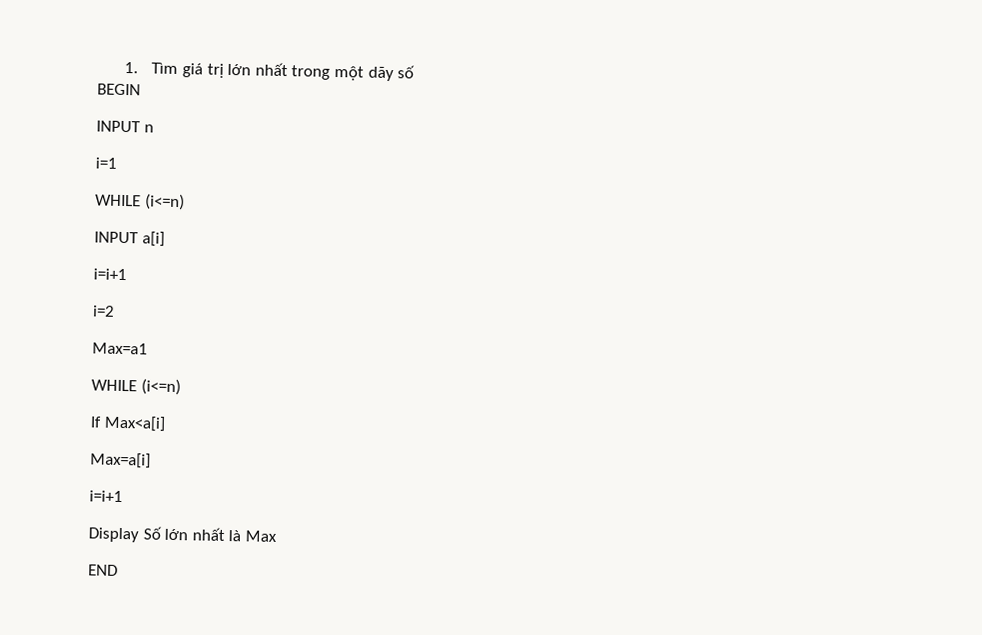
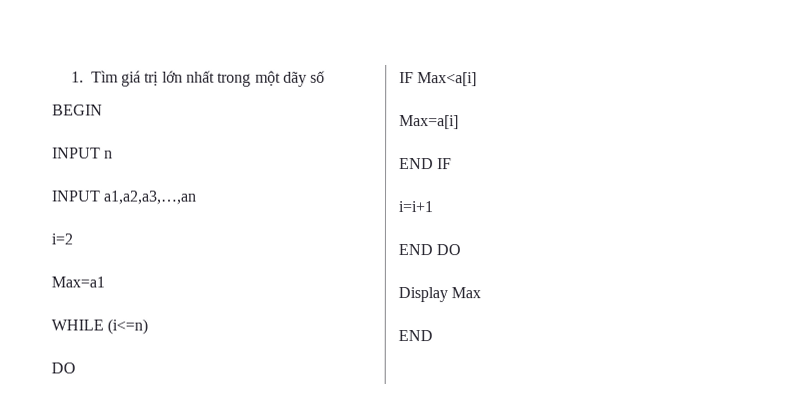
- i=1
- WHILE (i<=n)
- INPUT a[i]
- i=i+1
+ INPUT a1,a2,a3,…,an
  Max=a1
  WHILE (i<=n)
- If Max<a[i]
+ DO
+ IF Max<a[i]
  Max=a[i]
+ END IF
  i=i+1
+ END DO
- Display Số lớn nhất là Max
+ Display Max

